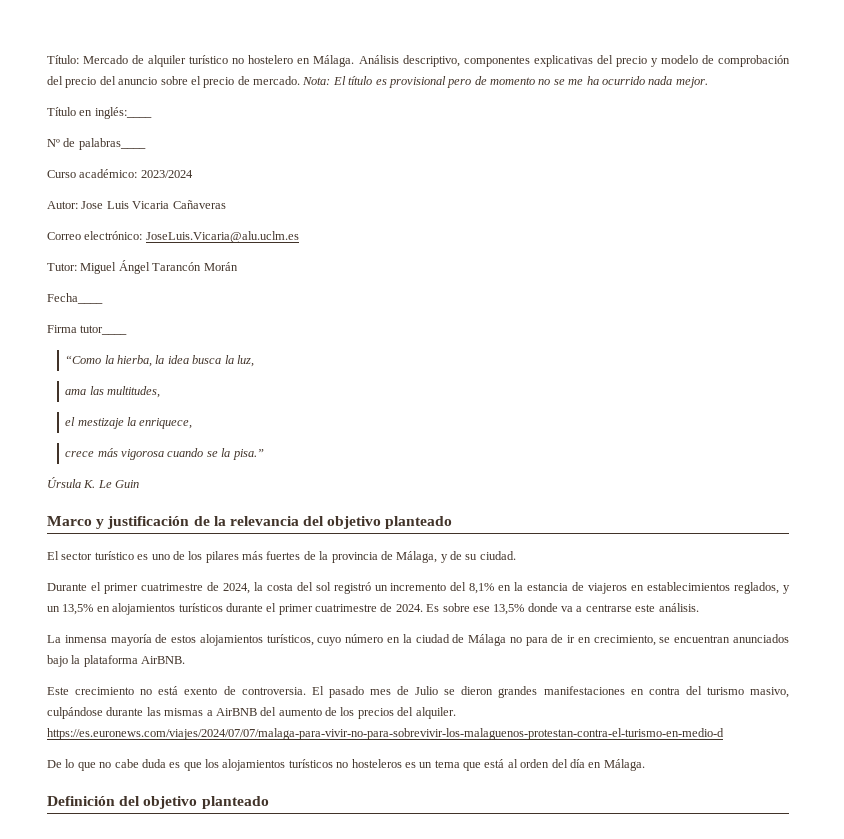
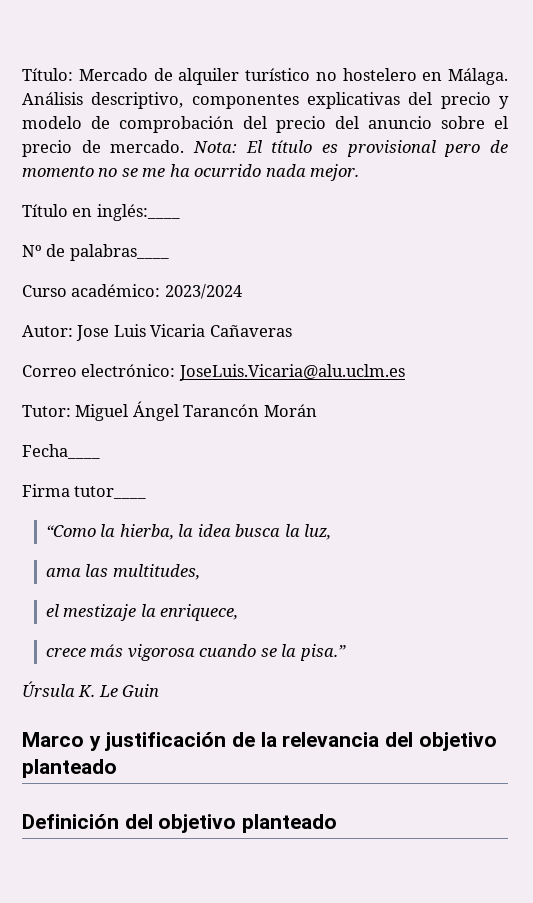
- El sector turístico es uno de los pilares más fuertes de la provincia de Málaga, y de su ciudad.
- Durante el primer cuatrimestre de 2024, la costa del sol registró un incremento del 8,1% en la estancia de viajeros en establecimientos reglados, y un 13,5% en alojamientos turísticos durante el primer cuatrimestre de 2024. Es sobre ese 13,5% donde va a centrarse este análisis.
- La inmensa mayoría de estos alojamientos turísticos, cuyo número en la ciudad de Málaga no para de ir en crecimiento, se encuentran anunciados bajo la plataforma AirBNB.
- Este crecimiento no está exento de controversia. El pasado mes de Julio se dieron grandes manifestaciones en contra del turismo masivo, culpándose durante las mismas a AirBNB del aumento de los precios del alquiler. https://es.euronews.com/viajes/2024/07/07/malaga-para-vivir-no-para-sobrevivir-los-malaguenos-protestan-contra-el-turismo-en-medio-d
- De lo que no cabe duda es que los alojamientos turísticos no hosteleros es un tema que está al orden del día en Málaga.

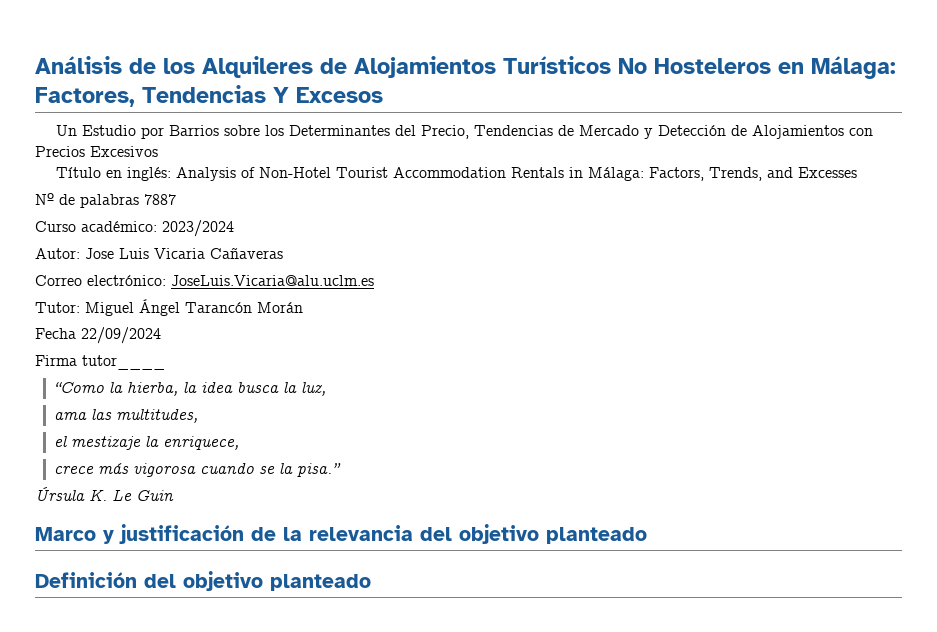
- Título: Mercado de alquiler turístico no hostelero en Málaga. Análisis descriptivo, componentes explicativas del precio y modelo de comprobación del precio del anuncio sobre el precio de mercado. Nota: El título es provisional pero de momento no se me ha ocurrido nada mejor.
- Título en inglés:____
+ Análisis de los Alquileres de Alojamientos Turísticos No Hosteleros en Málaga: Factores, Tendencias Y Excesos
+ Un Estudio por Barrios sobre los Determinantes del Precio, Tendencias de Mercado y Detección de Alojamientos con Precios Excesivos
+ Título en inglés: Analysis of Non-Hotel Tourist Accommodation Rentals in Málaga: Factors, Trends, and Excesses
- Nº de palabras____
+ Nº de palabras 7887
- Fecha____
+ Fecha 22/09/2024

